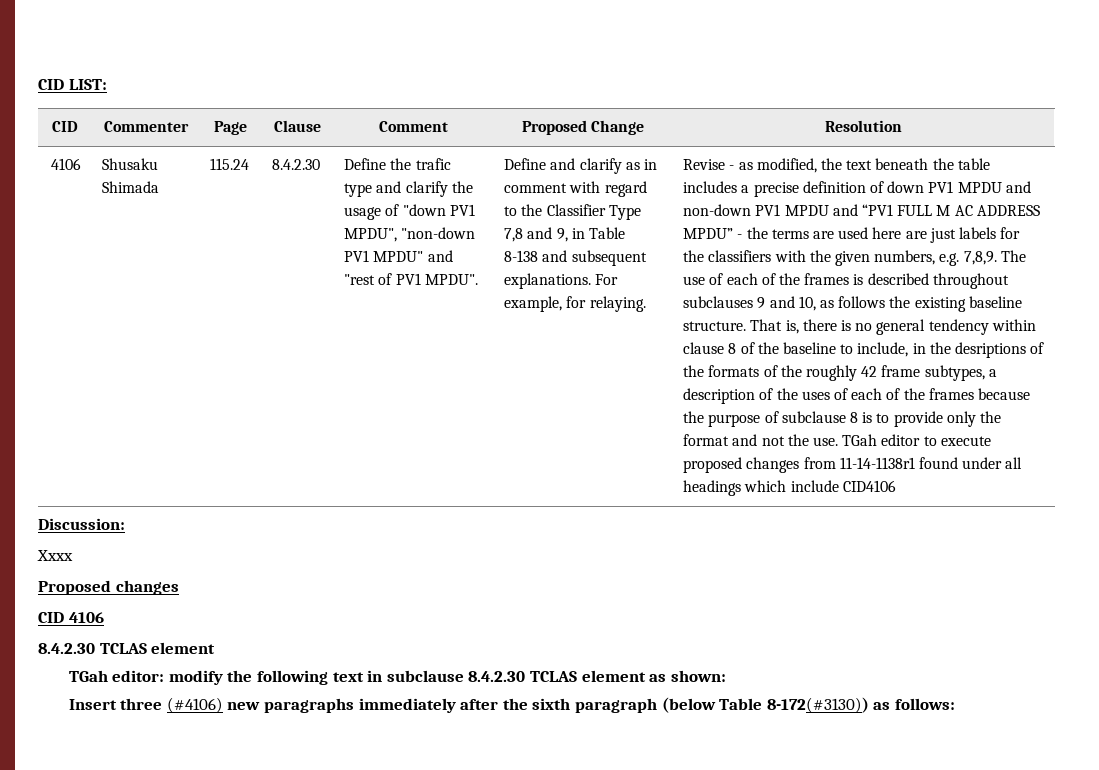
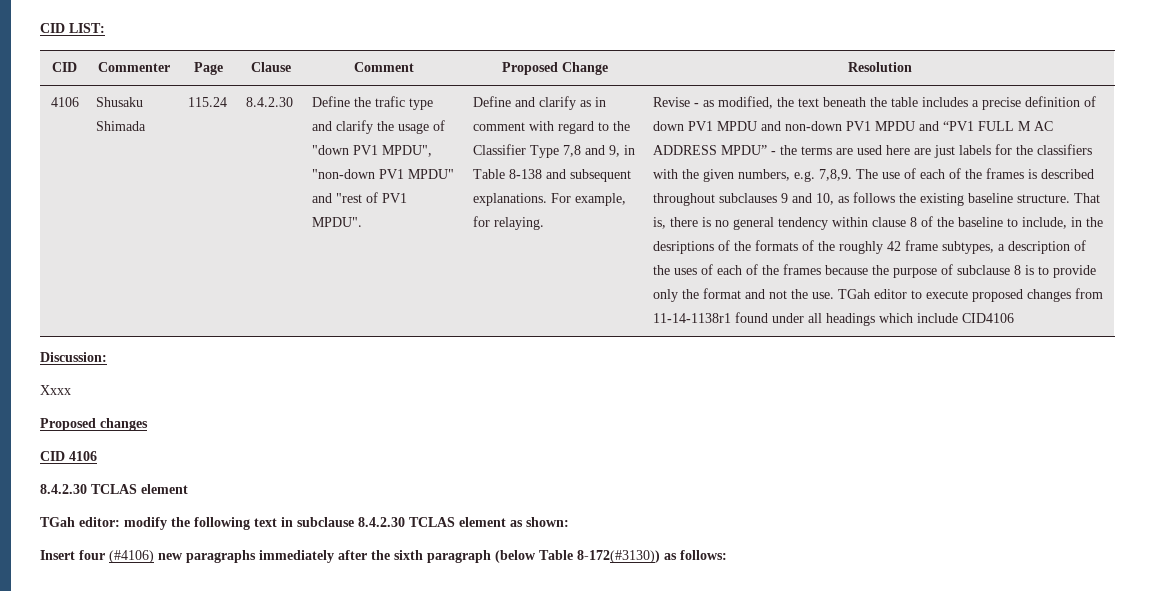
- Insert three (#4106) new paragraphs immediately after the sixth paragraph (below Table 8-172(#3130)) as follows:
+ Insert four (#4106) new paragraphs immediately after the sixth paragraph (below Table 8-172(#3130)) as follows:

